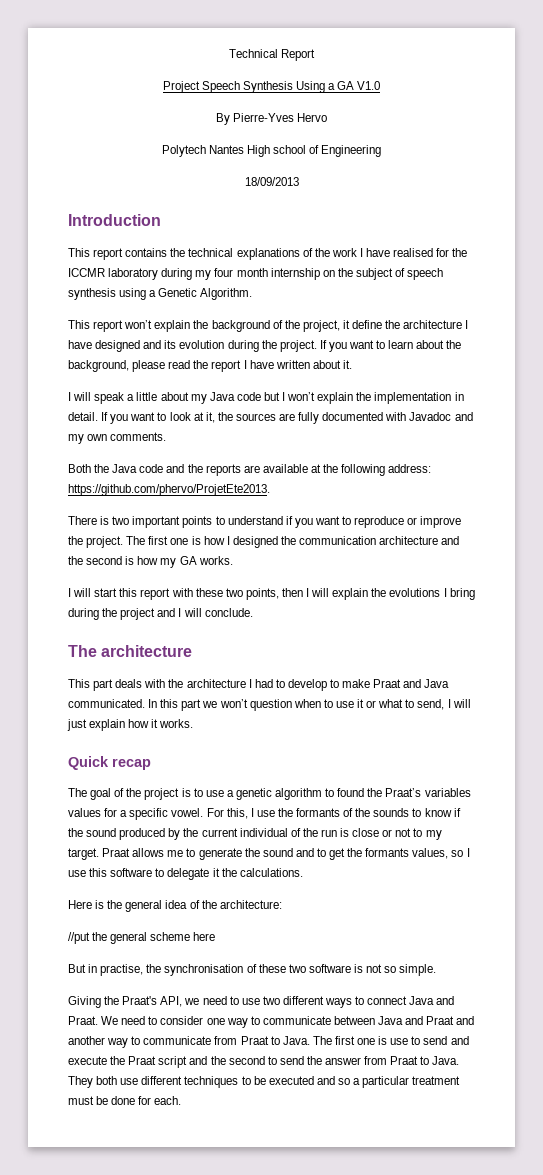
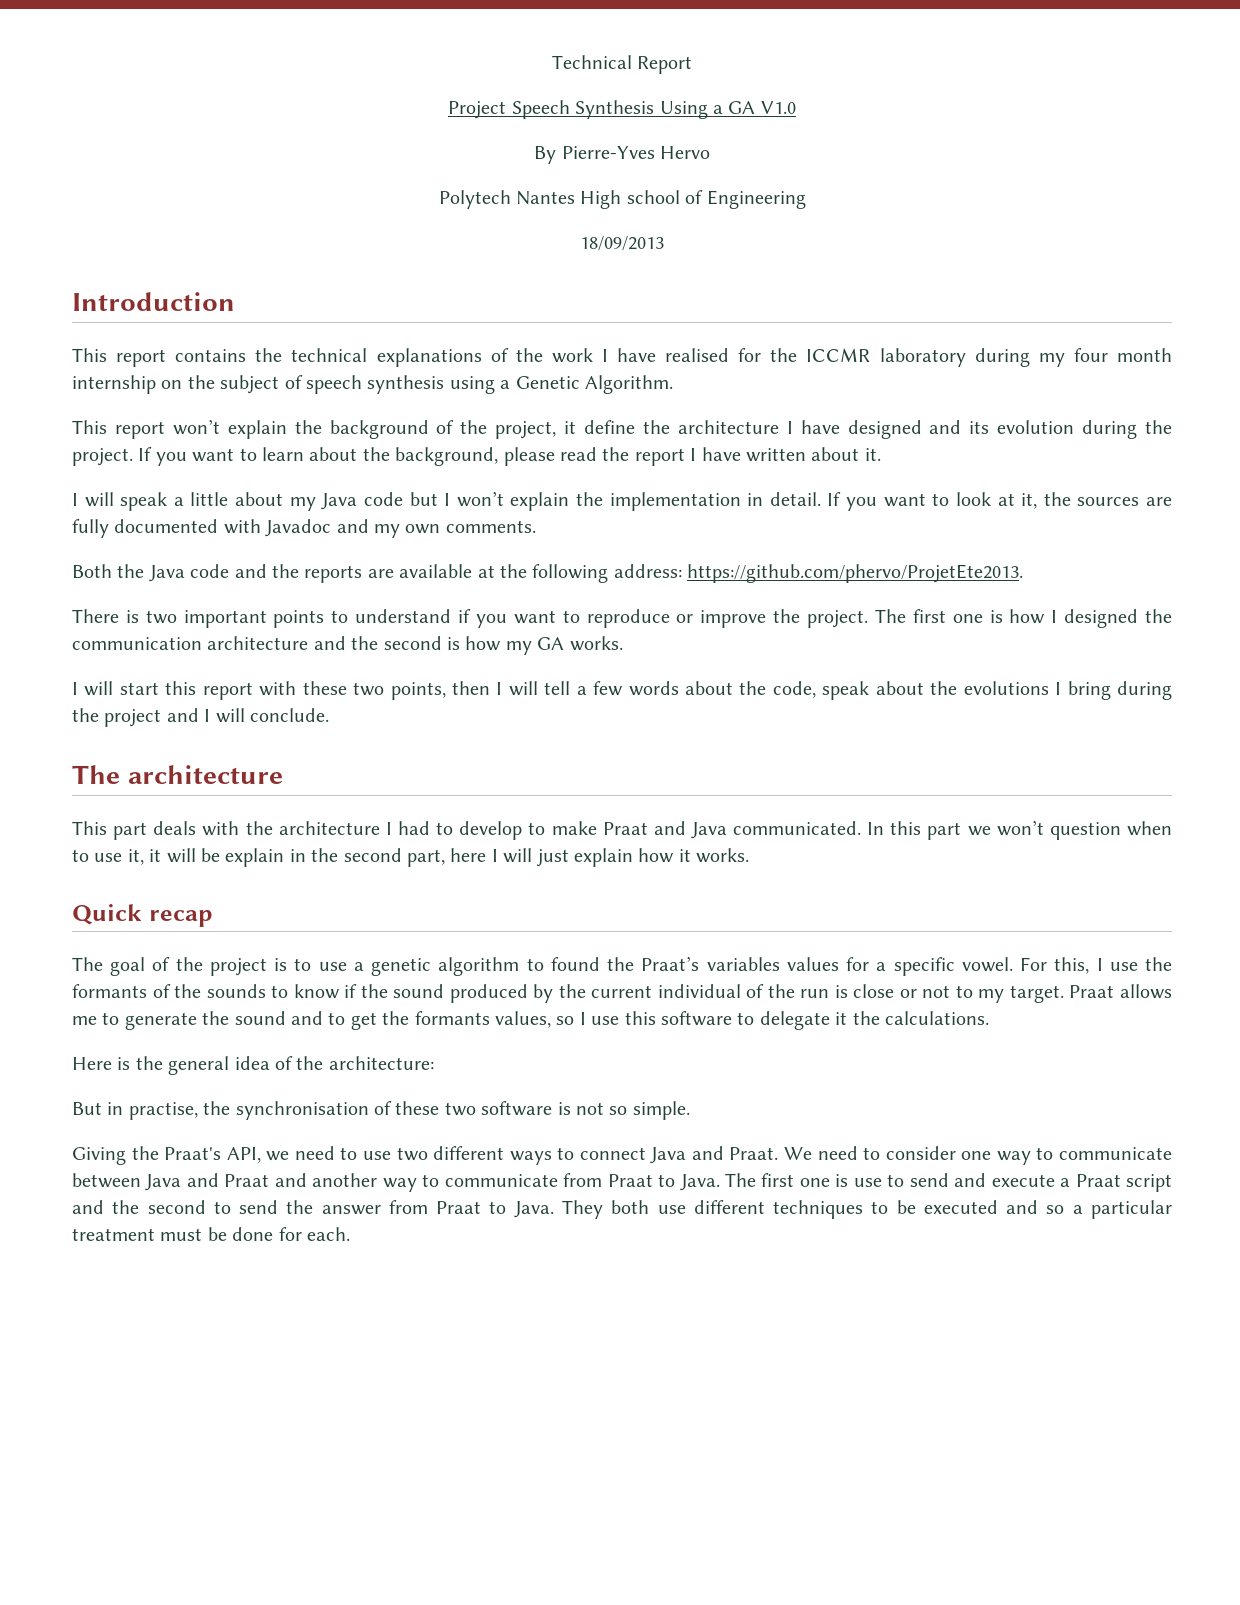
- I will start this report with these two points, then I will explain the evolutions I bring during the project and I will conclude.
+ I will start this report with these two points, then I will tell a few words about the code, speak about the evolutions I bring during the project and I will conclude.
- In this part we won’t question when to use it or what to send, I will just explain how it works.
+ In this part we won’t question when to use it, it will be explain in the second part, here I will just explain how it works.
- //put the general scheme here
- The first one is use to send and execute the Praat script and the second to send the answer from Praat to Java.
+ The first one is use to send and execute a Praat script and the second to send the answer from Praat to Java.

